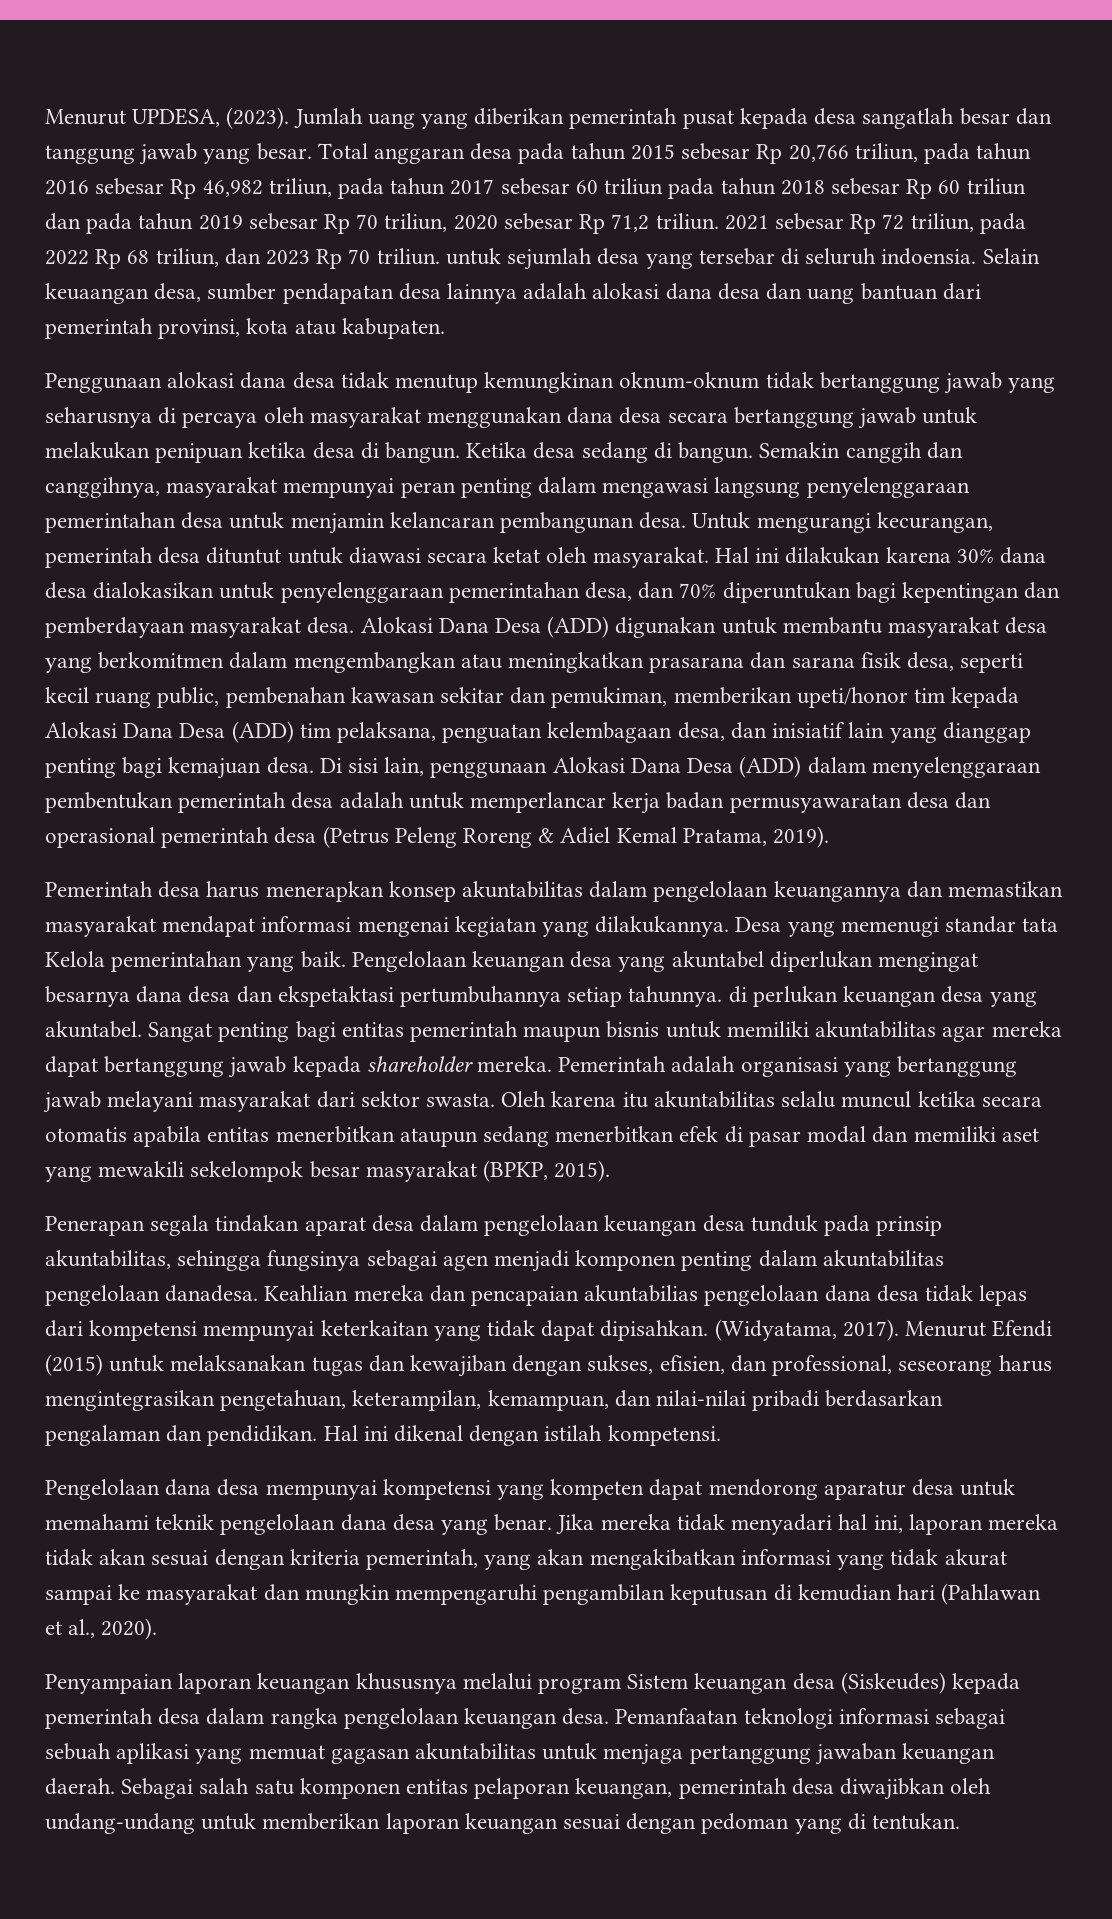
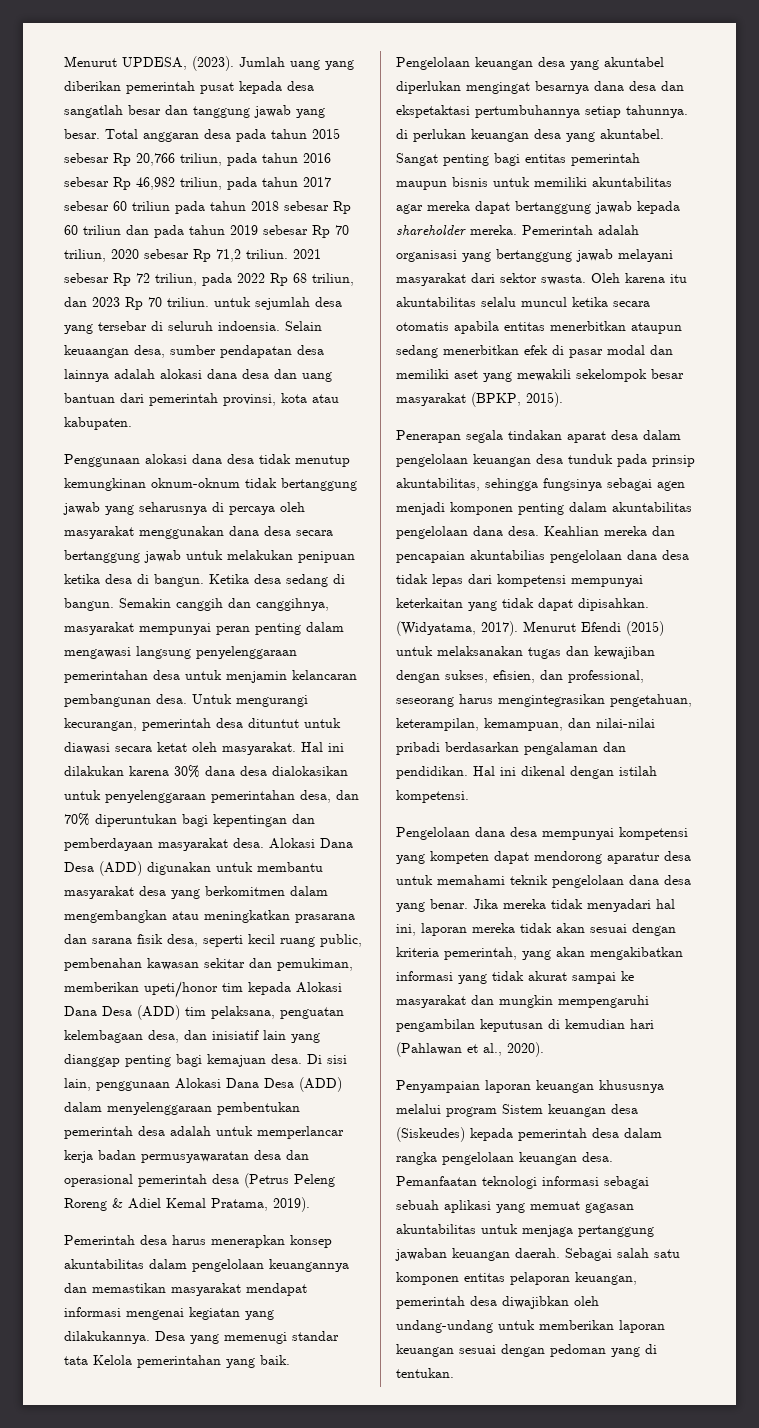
- Penerapan segala tindakan aparat desa dalam pengelolaan keuangan desa tunduk pada prinsip akuntabilitas, sehingga fungsinya sebagai agen menjadi komponen penting dalam akuntabilitas pengelolaan danadesa.
+ Penerapan segala tindakan aparat desa dalam pengelolaan keuangan desa tunduk pada prinsip akuntabilitas, sehingga fungsinya sebagai agen menjadi komponen penting dalam akuntabilitas pengelolaan dana desa.

